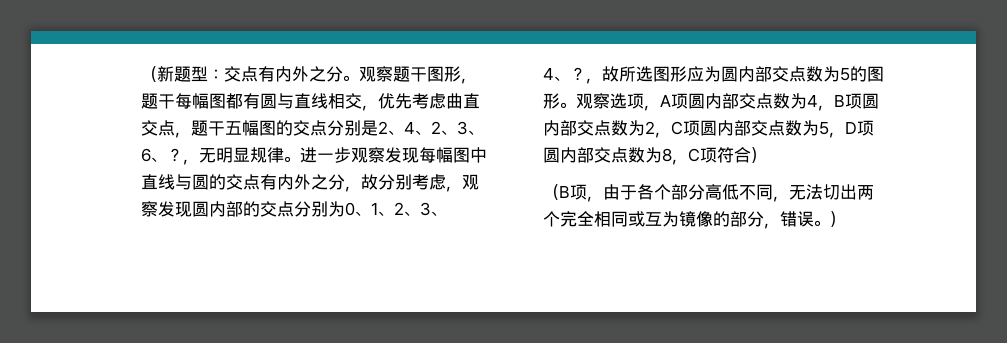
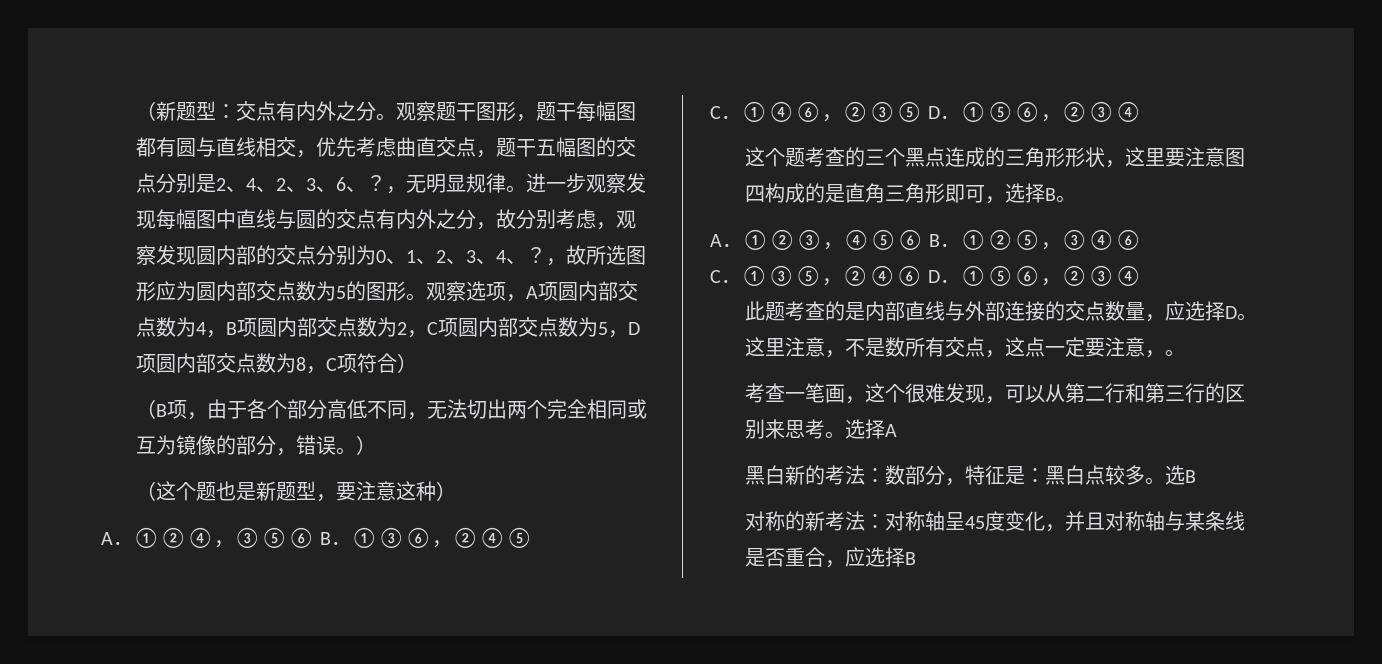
+ （这个题也是新题型，要注意这种）
+ A．①②④，③⑤⑥ B．①③⑥，②④⑤
+ C．①④⑥，②③⑤ D．①⑤⑥，②③④
+ 这个题考查的三个黑点连成的三角形形状，这里要注意图四构成的是直角三角形即可，选择B。
+ A．①②③，④⑤⑥ B．①②⑤，③④⑥
+ C．①③⑤，②④⑥ D．①⑤⑥，②③④
+ 此题考查的是内部直线与外部连接的交点数量，应选择D。这里注意，不是数所有交点，这点一定要注意，。
+ 考查一笔画，这个很难发现，可以从第二行和第三行的区别来思考。选择A
+ 黑白新的考法：数部分，特征是：黑白点较多。选B
+ 对称的新考法：对称轴呈45度变化，并且对称轴与某条线是否重合，应选择B

